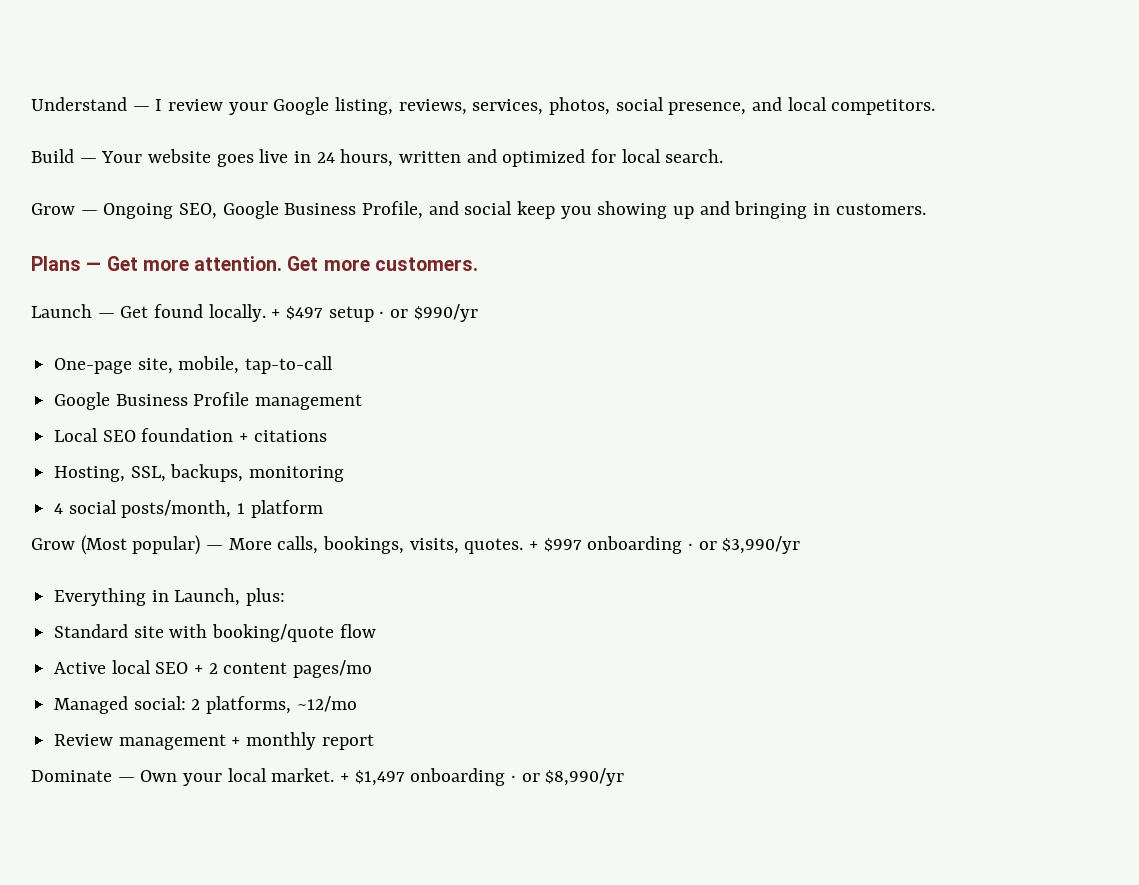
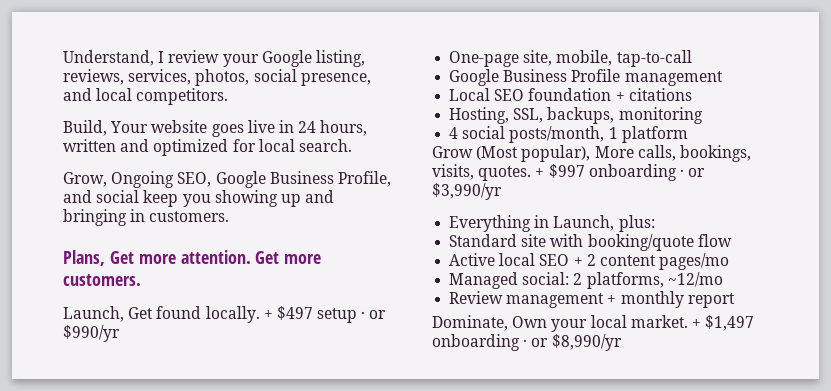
- Understand — I review your Google listing, reviews, services, photos, social presence, and local competitors.
+ Understand, I review your Google listing, reviews, services, photos, social presence, and local competitors.
- Build — Your website goes live in 24 hours, written and optimized for local search.
+ Build, Your website goes live in 24 hours, written and optimized for local search.
- Grow — Ongoing SEO, Google Business Profile, and social keep you showing up and bringing in customers.
+ Grow, Ongoing SEO, Google Business Profile, and social keep you showing up and bringing in customers.
- Plans — Get more attention.
+ Plans, Get more attention.
- Launch — Get found locally.
+ Launch, Get found locally.
- Grow (Most popular) — More calls, bookings, visits, quotes.
+ Grow (Most popular), More calls, bookings, visits, quotes.
- Dominate — Own your local market.
+ Dominate, Own your local market.

